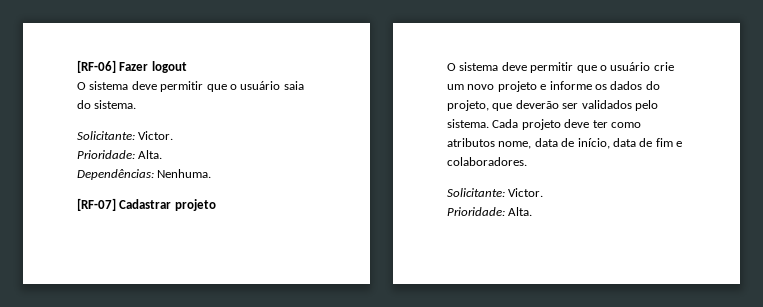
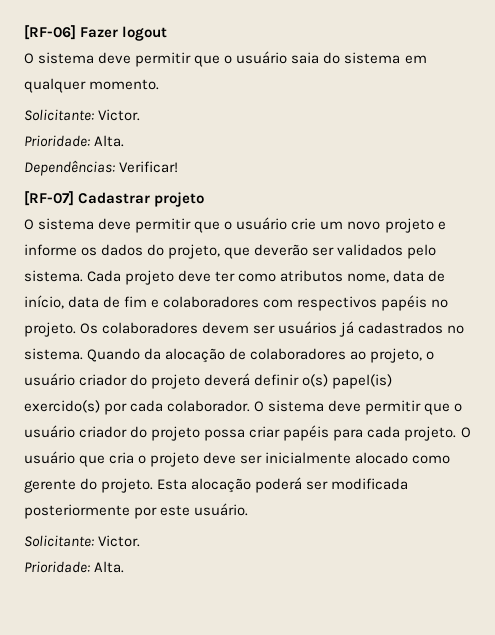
- O sistema deve permitir que o usuário saia do sistema.
+ O sistema deve permitir que o usuário saia do sistema em qualquer momento.
- Dependências: Nenhuma.
+ Dependências: Verificar!
- Cada projeto deve ter como atributos nome, data de início, data de fim e colaboradores.
+ Cada projeto deve ter como atributos nome, data de início, data de fim e colaboradores com respectivos papéis no projeto. Os colaboradores devem ser usuários já cadastrados no sistema. Quando da alocação de colaboradores ao projeto, o usuário criador do projeto deverá definir o(s) papel(is) exercido(s) por cada colaborador. O sistema deve permitir que o usuário criador do projeto possa criar papéis para cada projeto. O usuário que cria o projeto deve ser inicialmente alocado como gerente do projeto. Esta alocação poderá ser modificada posteriormente por este usuário.

